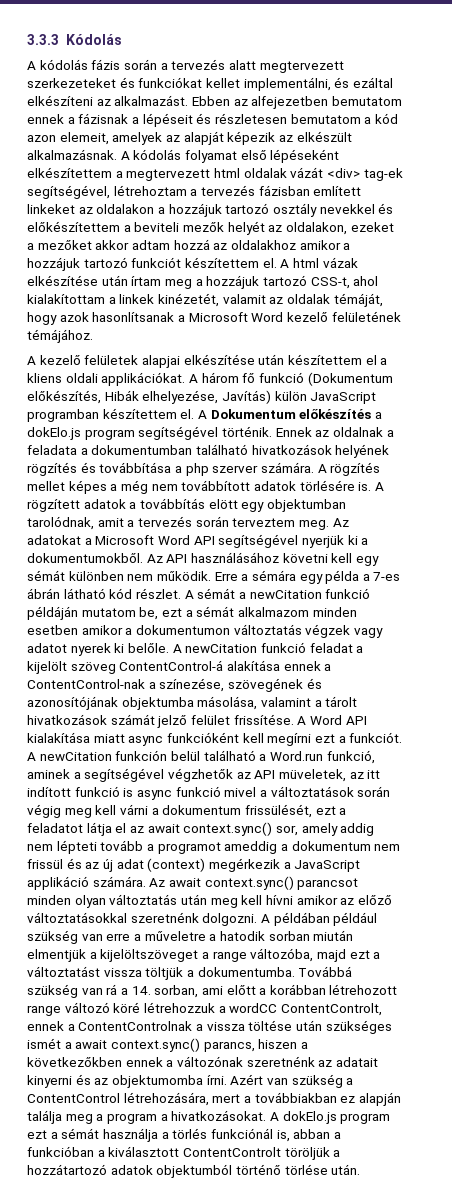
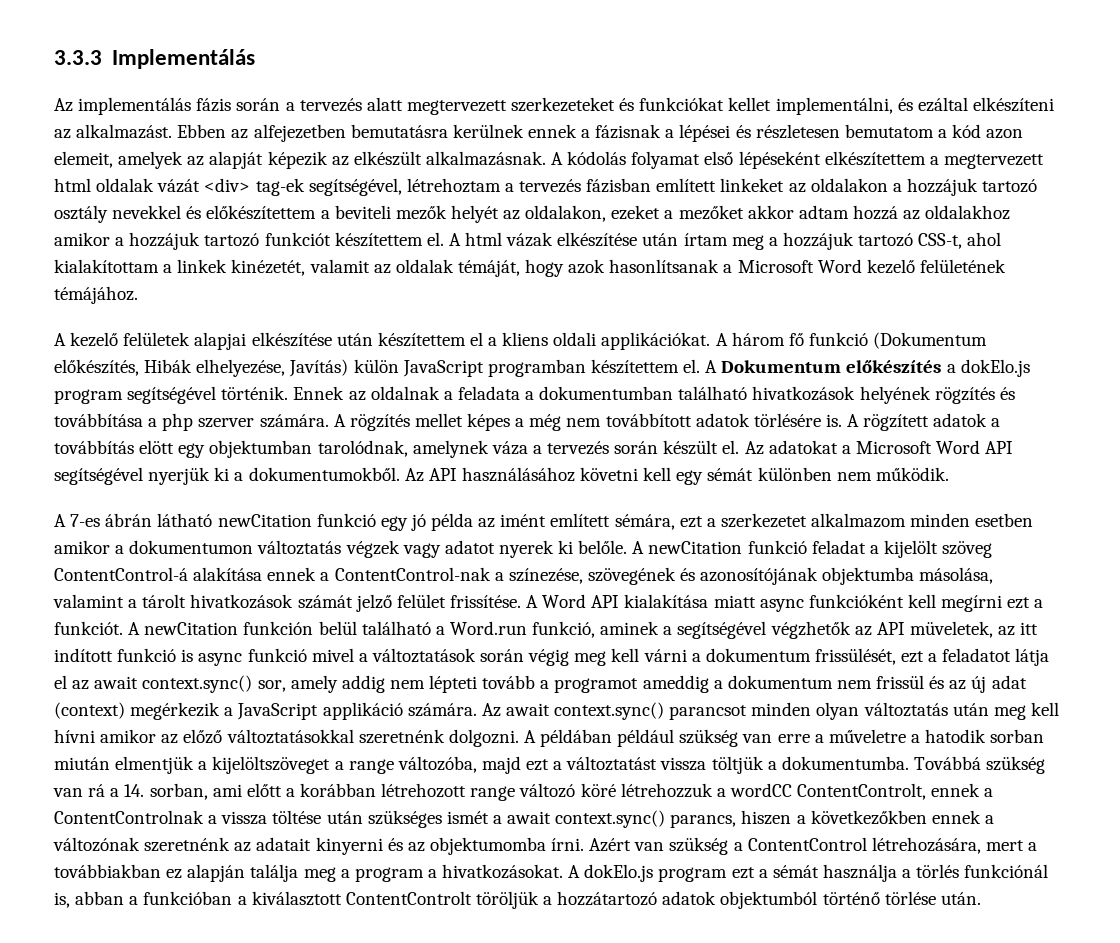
- 3.3.3 Kódolás
- A kódolás fázis során a tervezés alatt megtervezett szerkezeteket és funkciókat kellet implementálni, és ezáltal elkészíteni az alkalmazást.
+ 3.3.3 Implementálás
+ Az implementálás fázis során a tervezés alatt megtervezett szerkezeteket és funkciókat kellet implementálni, és ezáltal elkészíteni az alkalmazást.
- Ebben az alfejezetben bemutatom ennek a fázisnak a lépéseit és részletesen bemutatom a kód azon elemeit, amelyek az alapját képezik az elkészült alkalmazásnak.
+ Ebben az alfejezetben bemutatásra kerülnek ennek a fázisnak a lépései és részletesen bemutatom a kód azon elemeit, amelyek az alapját képezik az elkészült alkalmazásnak.
- A rögzített adatok a továbbítás elött egy objektumban tarolódnak, amit a tervezés során terveztem meg.
+ A rögzített adatok a továbbítás elött egy objektumban tarolódnak, amelynek váza a tervezés során készült el.
- Az API használásához követni kell egy sémát különben nem működik. Erre a sémára egy példa a 7-es ábrán látható kód részlet. A sémát a newCitation funkció példáján mutatom be, ezt a sémát alkalmazom minden esetben amikor a dokumentumon változtatás végzek vagy adatot nyerek ki belőle.
+ Az API használásához követni kell egy sémát különben nem működik.
+ A 7-es ábrán látható newCitation funkció egy jó példa az imént említett sémára, ezt a szerkezetet alkalmazom minden esetben amikor a dokumentumon változtatás végzek vagy adatot nyerek ki belőle.

